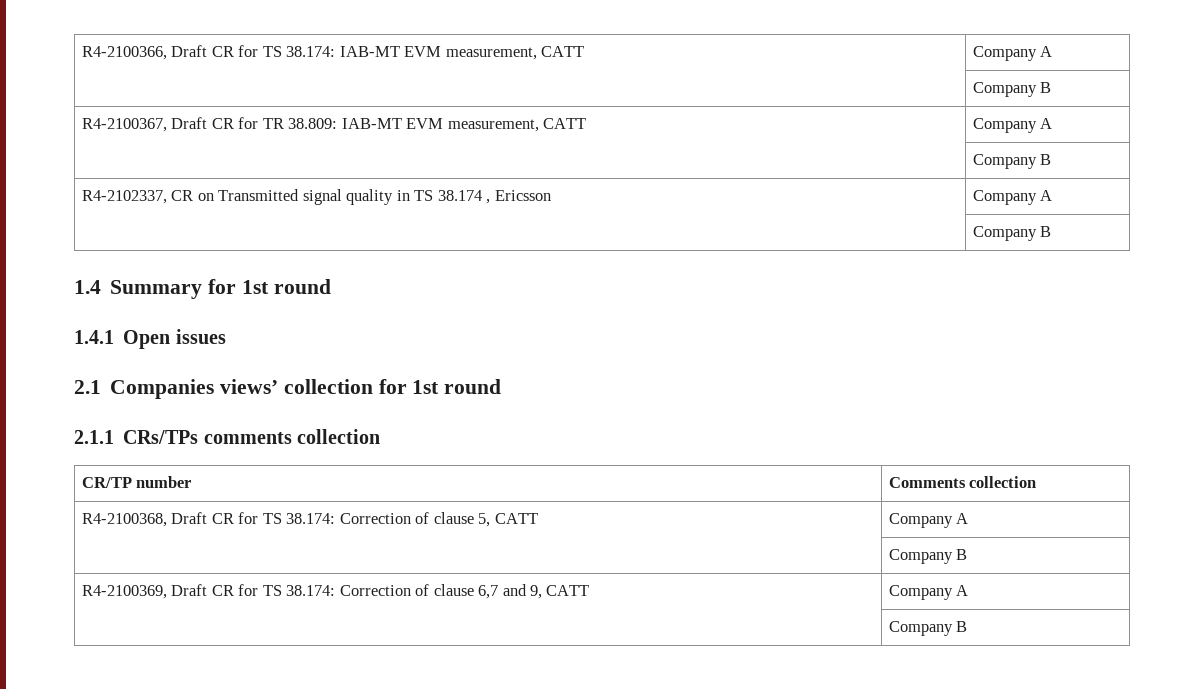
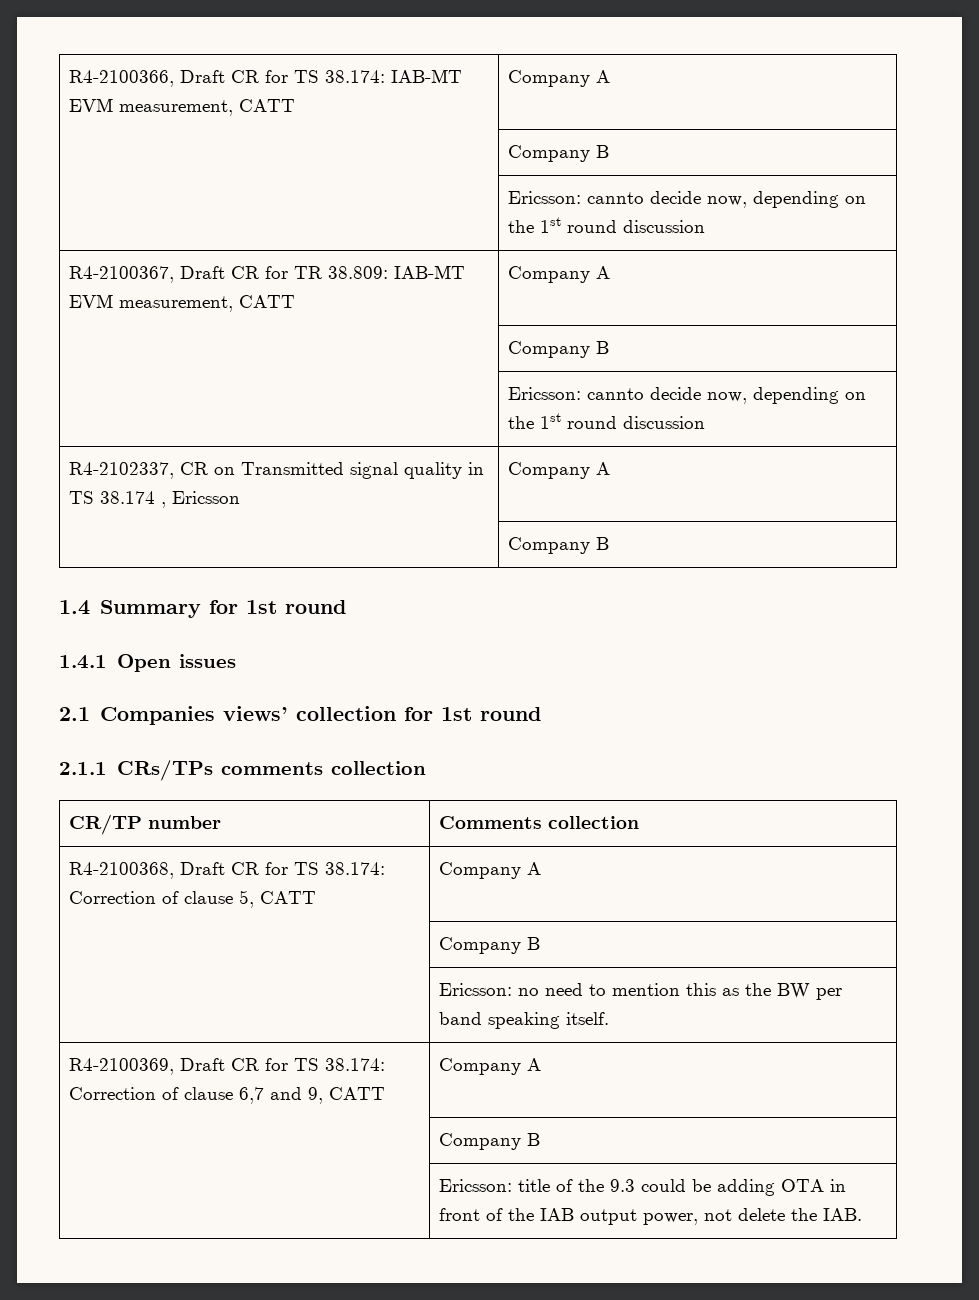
  R4-2100366, Draft CR for TS 38.174: IAB-MT EVM measurement, CATT | Company A
  | Company B
+ | Ericsson: cannto decide now, depending on the 1st round discussion
  R4-2100367, Draft CR for TR 38.809: IAB-MT EVM measurement, CATT | Company A
  | Company B
+ | Ericsson: cannto decide now, depending on the 1st round discussion
+ | Ericsson: no need to mention this as the BW per band speaking itself.
+ | Ericsson: title of the 9.3 could be adding OTA in front of the IAB output power, not delete the IAB.

